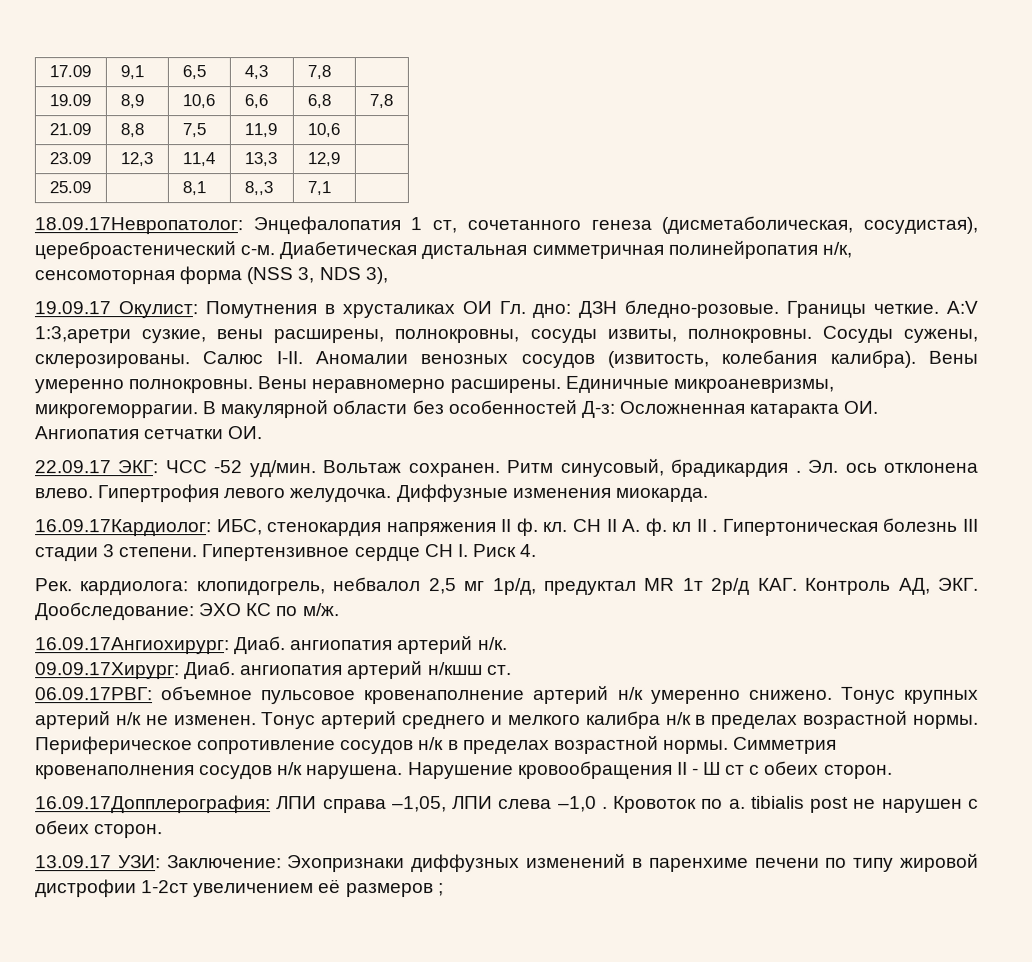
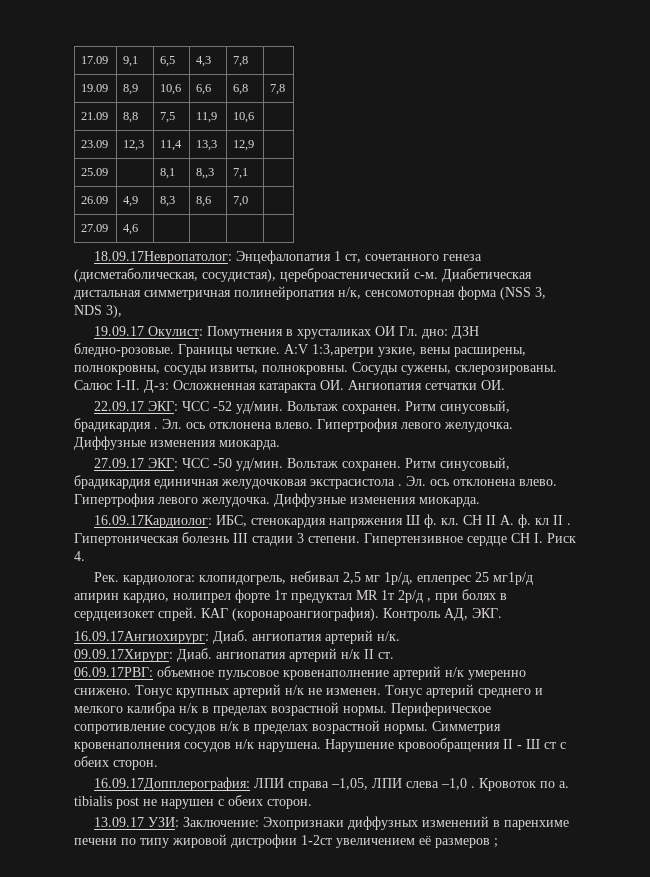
+ 26.09 | 4,9 | 8,3 | 8,6 | 7,0 |
+ 27.09 | 4,6 | | | |
- А:V 1:3,аретри сузкие, вены расширены, полнокровны, сосуды извиты, полнокровны.
+ А:V 1:3,аретри узкие, вены расширены, полнокровны, сосуды извиты, полнокровны.
- Аномалии венозных сосудов (извитость, колебания калибра). Вены умеренно полнокровны. Вены неравномерно расширены. Единичные микроаневризмы, микрогеморрагии. В макулярной области без особенностей Д-з: Осложненная катаракта ОИ. Ангиопатия сетчатки ОИ.
+ Д-з: Осложненная катаракта ОИ. Ангиопатия сетчатки ОИ.
+ 27.09.17 ЭКГ: ЧСС -50 уд/мин. Вольтаж сохранен. Ритм синусовый, брадикардия единичная желудочковая экстрасистола . Эл. ось отклонена влево. Гипертрофия левого желудочка. Диффузные изменения миокарда.
- 16.09.17Кардиолог: ИБС, стенокардия напряжения II ф. кл.
+ 16.09.17Кардиолог: ИБС, стенокардия напряжения Ш ф. кл.
- Рек. кардиолога: клопидогрель, небвалол 2,5 мг 1р/д, предуктал MR 1т 2р/д КАГ. Контроль АД, ЭКГ. Дообследование: ЭХО КС по м/ж.
+ Рек. кардиолога: клопидогрель, небивал 2,5 мг 1р/д, еплепрес 25 мг1р/д апирин кардио, нолипрел форте 1т предуктал MR 1т 2р/д , при болях в сердцеизокет спрей. КАГ (коронароангиография). Контроль АД, ЭКГ.
- 09.09.17Хирург: Диаб. ангиопатия артерий н/кшш ст.
+ 09.09.17Хирург: Диаб. ангиопатия артерий н/к II ст.

